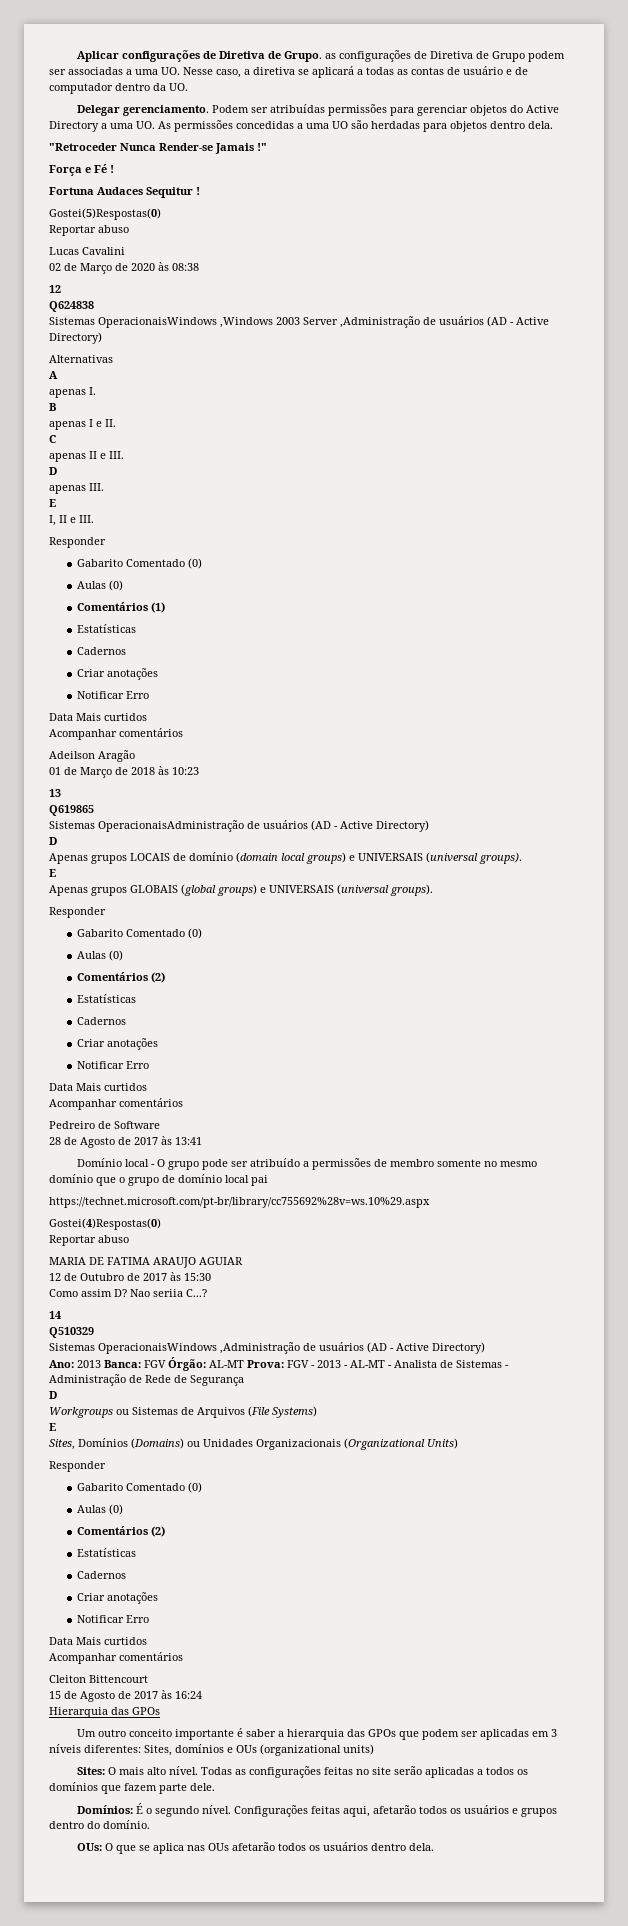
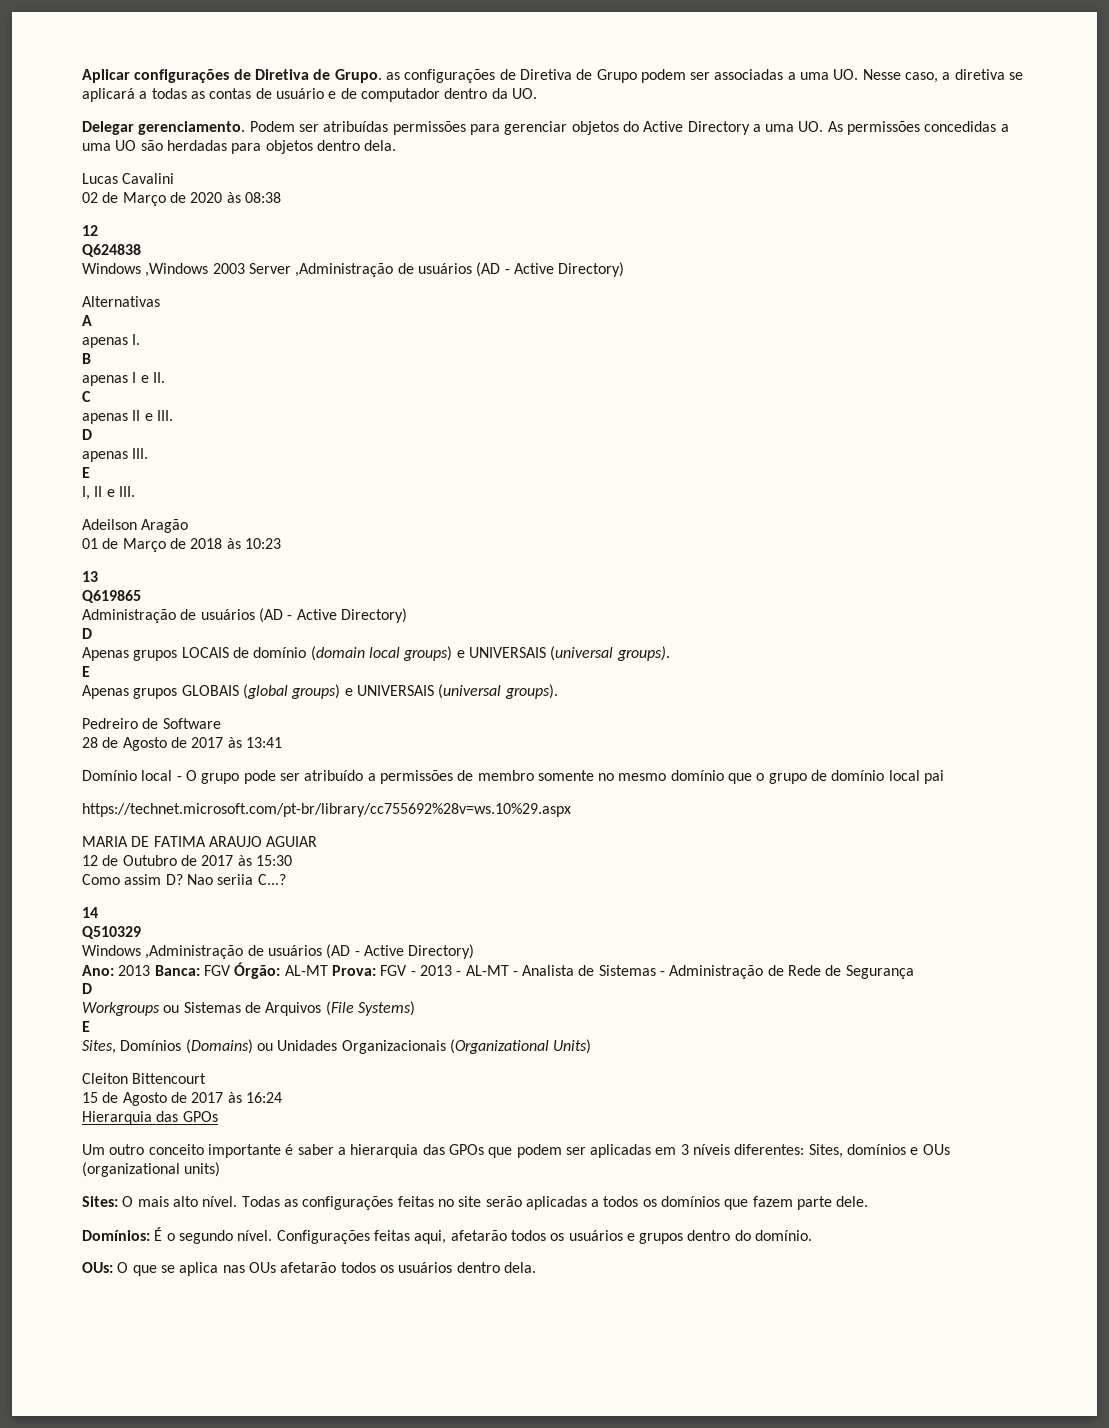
- "Retroceder Nunca Render-se Jamais !"
- Força e Fé !
- Fortuna Audaces Sequitur !
- Gostei(5)Respostas(0)
- Reportar abuso
- Sistemas OperacionaisWindows ,Windows 2003 Server ,Administração de usuários (AD - Active Directory)
+ Windows ,Windows 2003 Server ,Administração de usuários (AD - Active Directory)
  I, II e III.
- Responder
- Gabarito Comentado (0)
- Aulas (0)
- Comentários (1)
- Estatísticas
- Cadernos
- Criar anotações
- Notificar Erro
- Data Mais curtidos
- Acompanhar comentários
- Sistemas OperacionaisAdministração de usuários (AD - Active Directory)
+ Administração de usuários (AD - Active Directory)
  Apenas grupos GLOBAIS (global groups) e UNIVERSAIS (universal groups).
- Responder
- Gabarito Comentado (0)
- Aulas (0)
- Comentários (2)
- Estatísticas
- Cadernos
- Criar anotações
- Notificar Erro
- Data Mais curtidos
- Acompanhar comentários
- Gostei(4)Respostas(0)
- Reportar abuso
- Sistemas OperacionaisWindows ,Administração de usuários (AD - Active Directory)
+ Windows ,Administração de usuários (AD - Active Directory)
  Sites, Domínios (Domains) ou Unidades Organizacionais (Organizational Units)
- Responder
- Gabarito Comentado (0)
- Aulas (0)
- Comentários (2)
- Estatísticas
- Cadernos
- Criar anotações
- Notificar Erro
- Data Mais curtidos
- Acompanhar comentários

